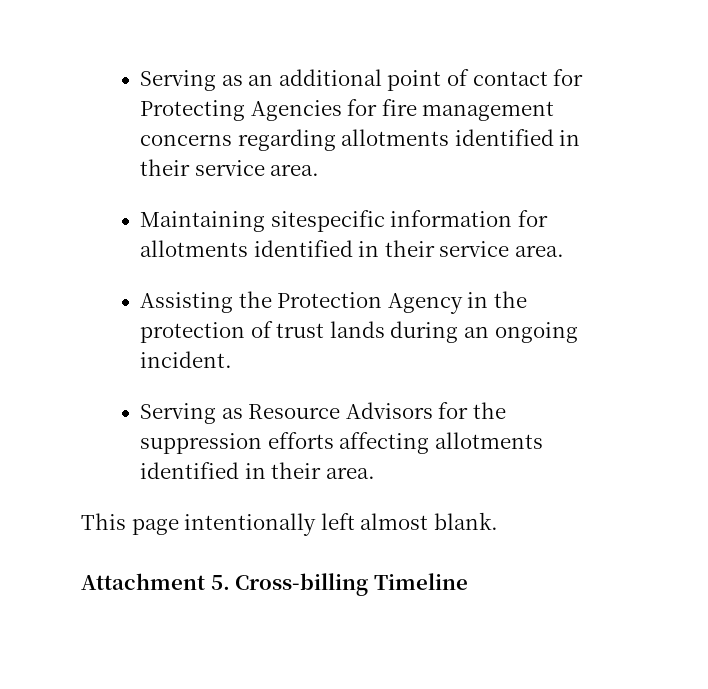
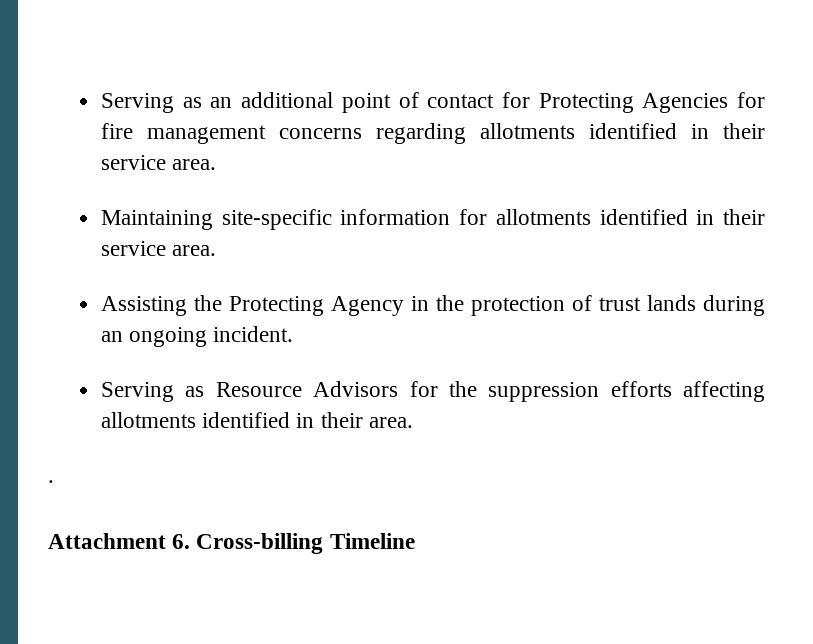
- Maintaining sitespecific information for allotments identified in their service area.
+ Maintaining site-specific information for allotments identified in their service area.
- Assisting the Protection Agency in the protection of trust lands during an ongoing incident.
+ Assisting the Protecting Agency in the protection of trust lands during an ongoing incident.
- This page intentionally left almost blank.
+ .
- Attachment 5. Cross-billing Timeline
+ Attachment 6. Cross-billing Timeline

